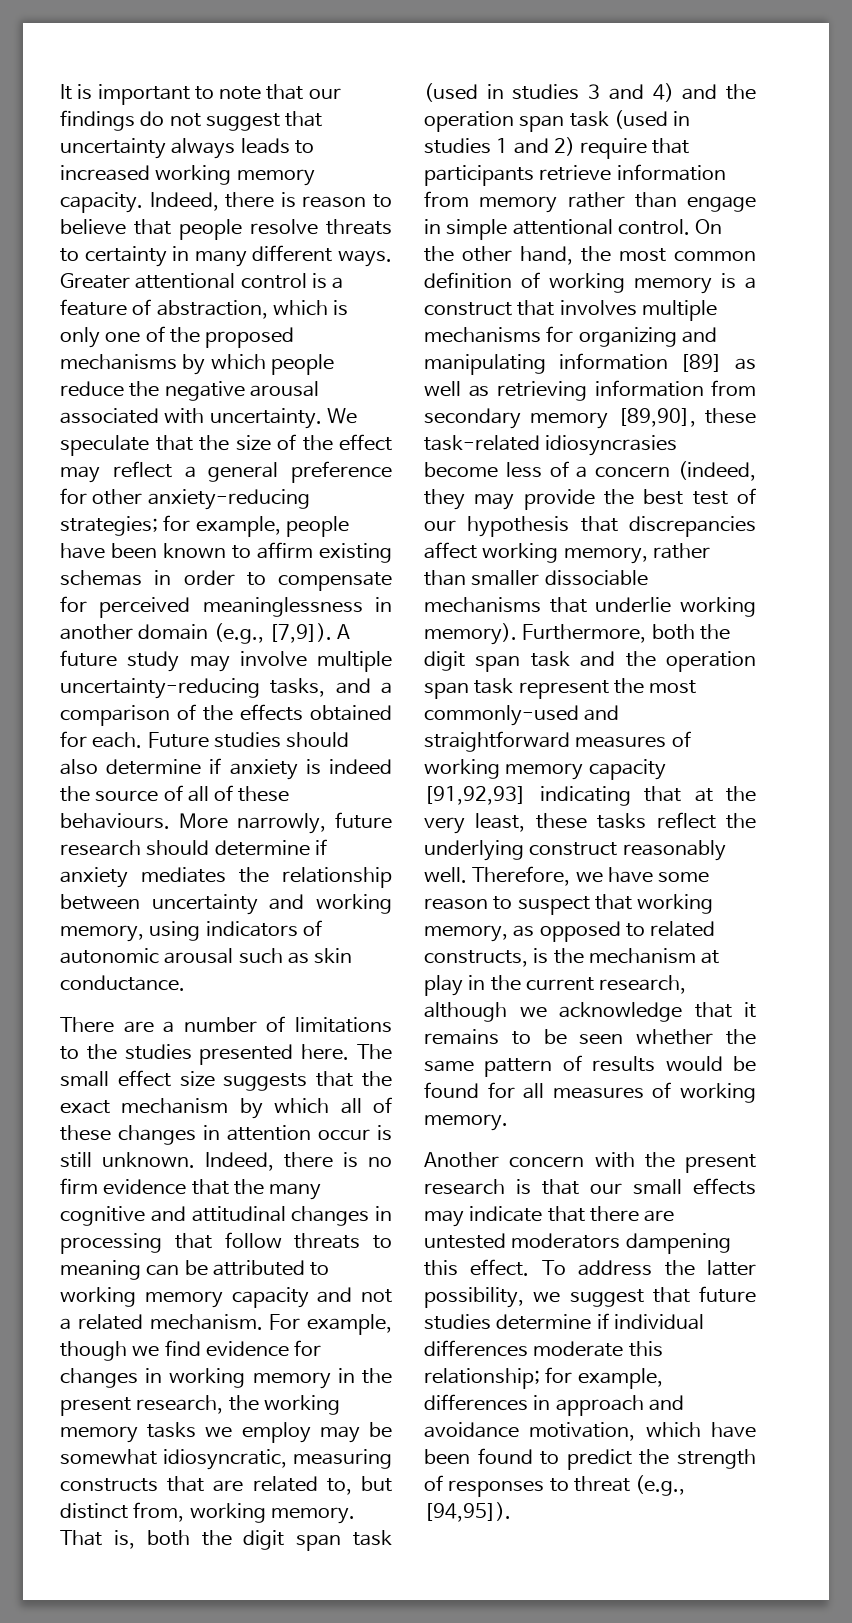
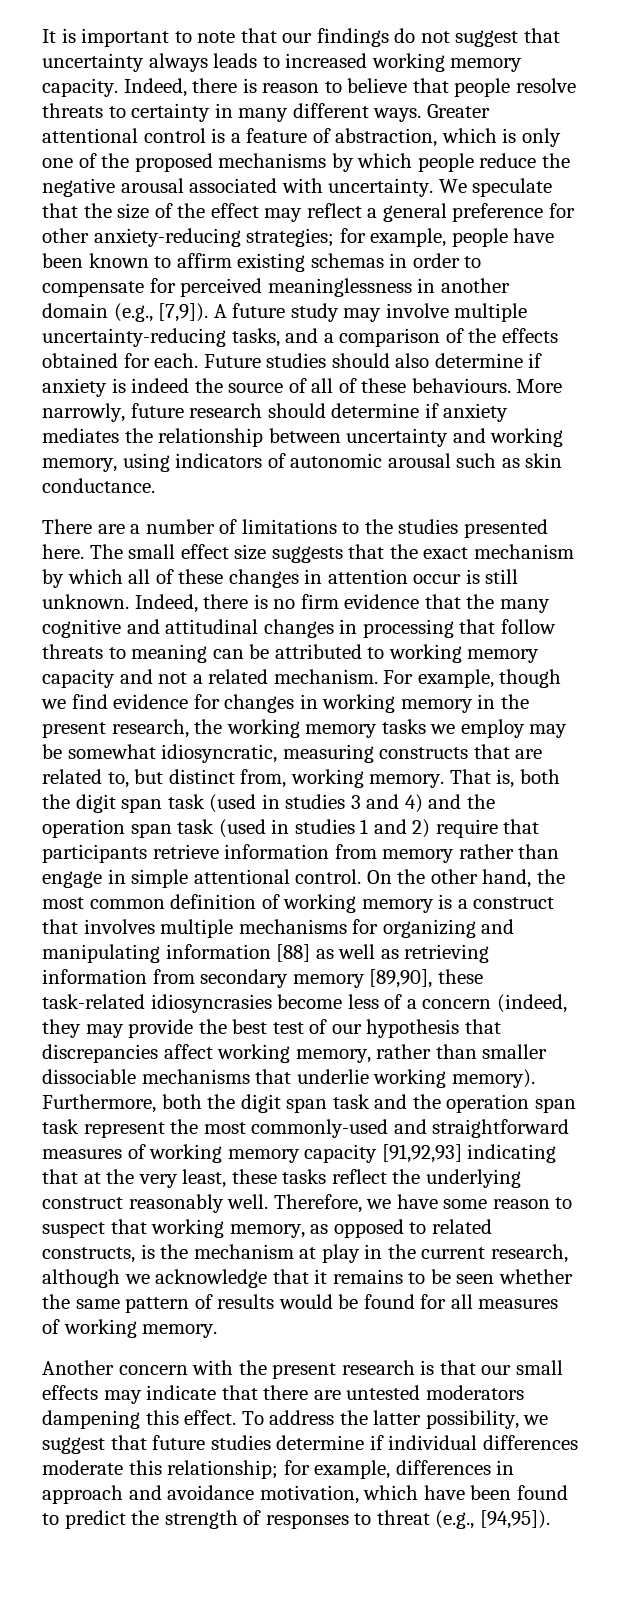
- On the other hand, the most common definition of working memory is a construct that involves multiple mechanisms for organizing and manipulating information [89] as well as retrieving information from secondary memory [89,90], these task-related idiosyncrasies become less of a concern (indeed, they may provide the best test of our hypothesis that discrepancies affect working memory, rather than smaller dissociable mechanisms that underlie working memory).
+ On the other hand, the most common definition of working memory is a construct that involves multiple mechanisms for organizing and manipulating information [88] as well as retrieving information from secondary memory [89,90], these task-related idiosyncrasies become less of a concern (indeed, they may provide the best test of our hypothesis that discrepancies affect working memory, rather than smaller dissociable mechanisms that underlie working memory).

